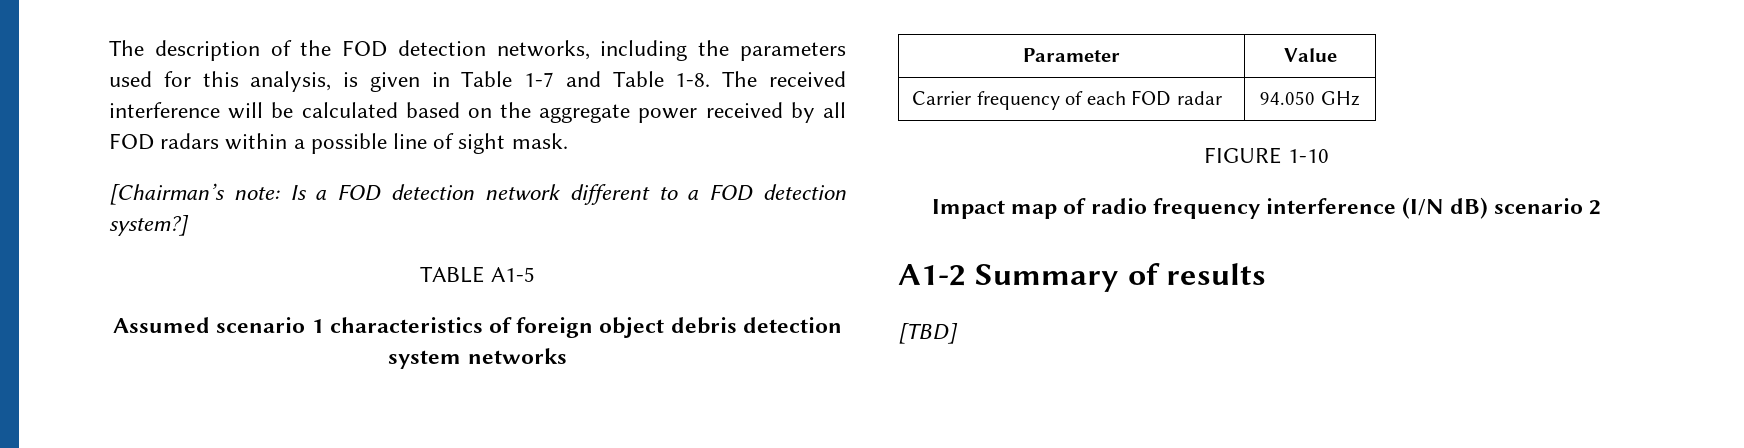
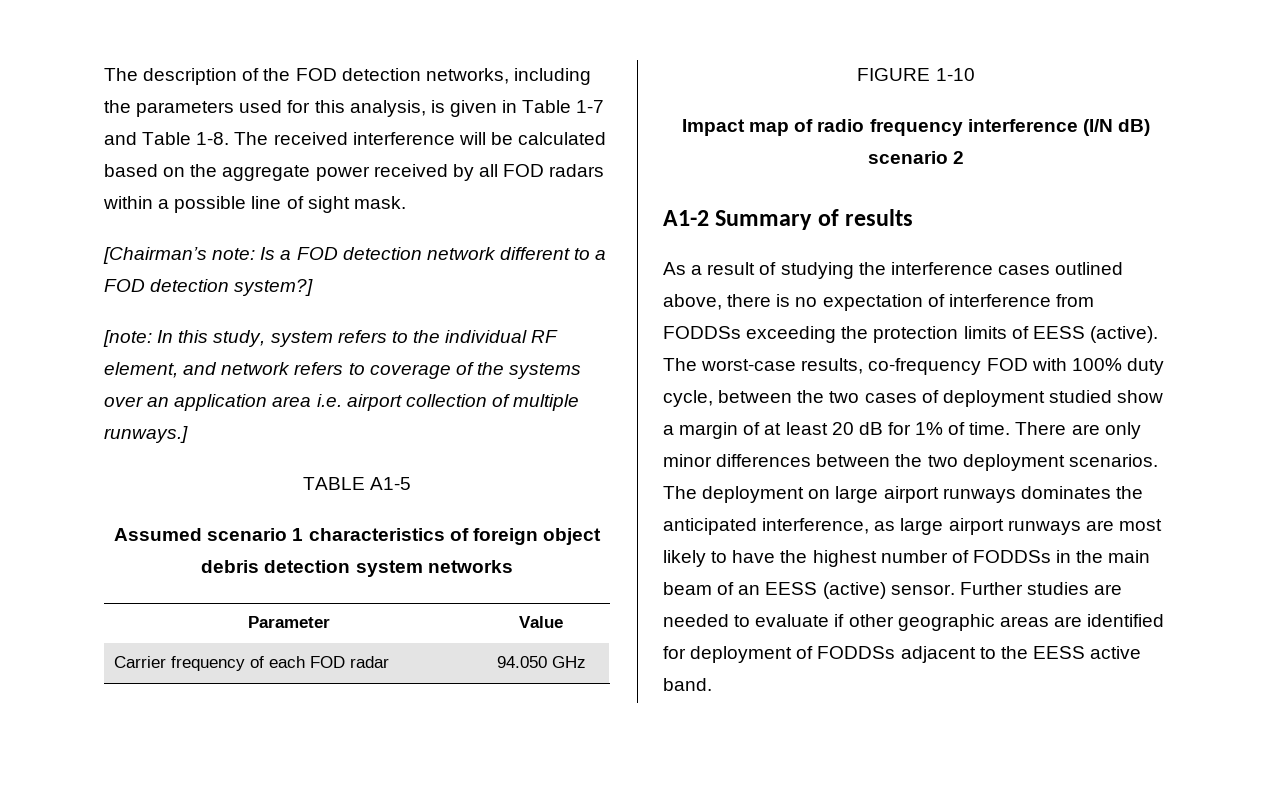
+ [note: In this study, system refers to the individual RF element, and network refers to coverage of the systems over an application area i.e. airport collection of multiple runways.]
- [TBD]
+ As a result of studying the interference cases outlined above, there is no expectation of interference from FODDSs exceeding the protection limits of EESS (active). The worst-case results, co-frequency FOD with 100% duty cycle, between the two cases of deployment studied show a margin of at least 20 dB for 1% of time. There are only minor differences between the two deployment scenarios. The deployment on large airport runways dominates the anticipated interference, as large airport runways are most likely to have the highest number of FODDSs in the main beam of an EESS (active) sensor. Further studies are needed to evaluate if other geographic areas are identified for deployment of FODDSs adjacent to the EESS active band.

